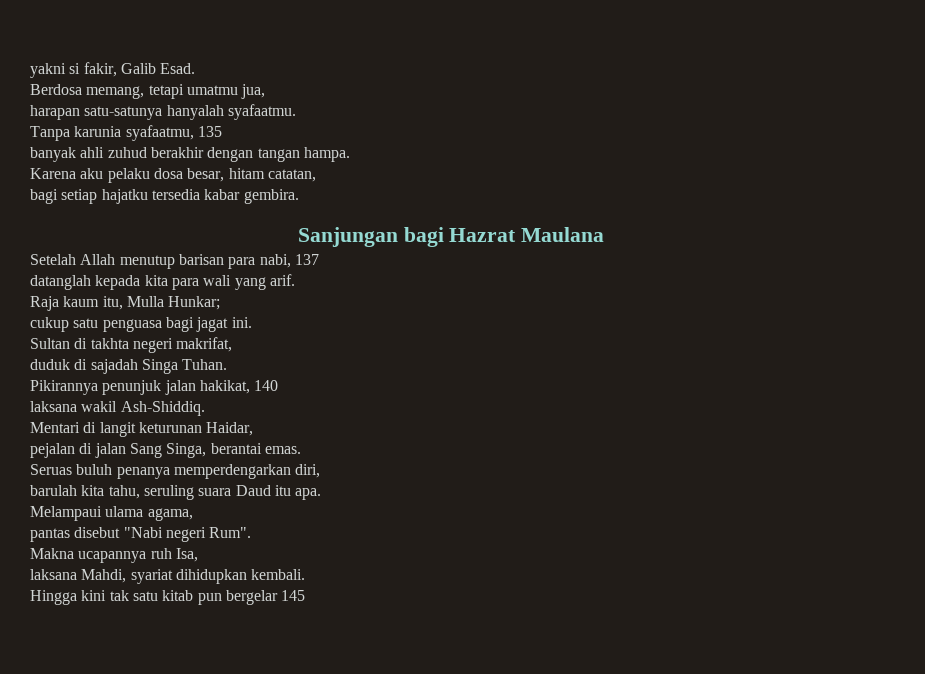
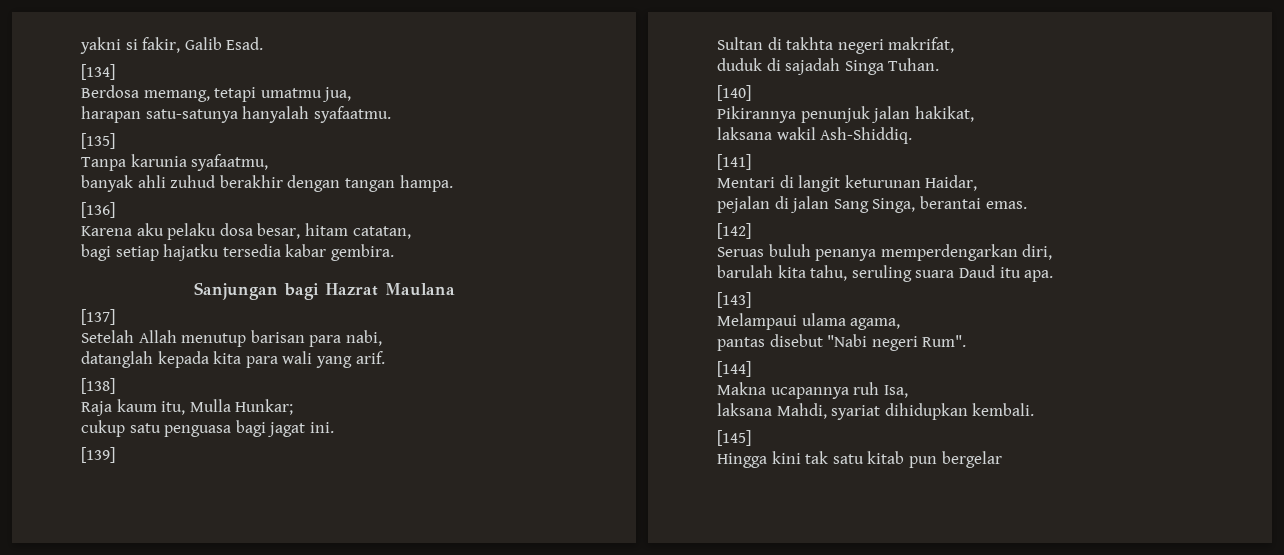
+ [134]
+ [135]
- Tanpa karunia syafaatmu, 135
+ Tanpa karunia syafaatmu,
+ [136]
+ [137]
- Setelah Allah menutup barisan para nabi, 137
+ Setelah Allah menutup barisan para nabi,
+ [138]
+ [139]
+ [140]
- Pikirannya penunjuk jalan hakikat, 140
+ Pikirannya penunjuk jalan hakikat,
+ [141]
+ [142]
+ [143]
+ [144]
+ [145]
- Hingga kini tak satu kitab pun bergelar 145
+ Hingga kini tak satu kitab pun bergelar

